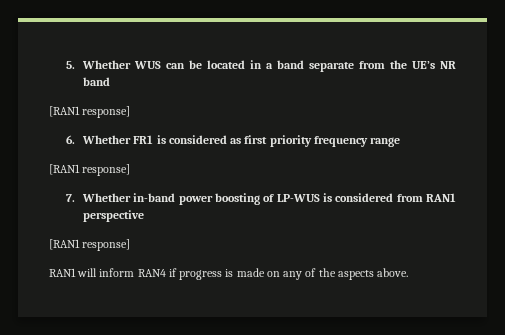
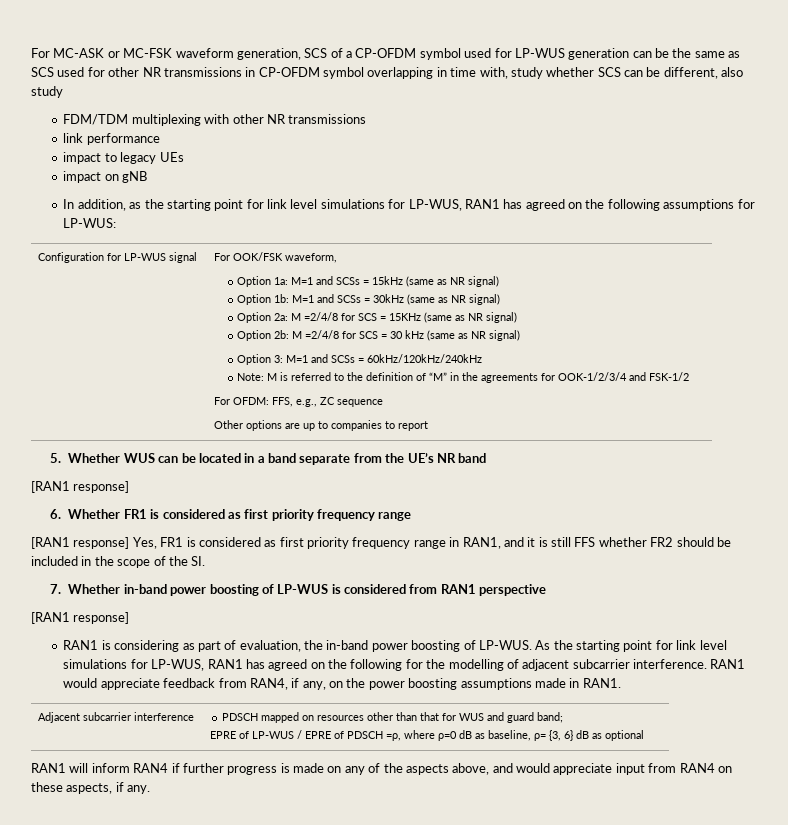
+ For MC-ASK or MC-FSK waveform generation, SCS of a CP-OFDM symbol used for LP-WUS generation can be the same as SCS used for other NR transmissions in CP-OFDM symbol overlapping in time with, study whether SCS can be different, also study
+ FDM/TDM multiplexing with other NR transmissions
+ link performance
+ impact to legacy UEs
+ impact on gNB
+ In addition, as the starting point for link level simulations for LP-WUS, RAN1 has agreed on the following assumptions for LP-WUS:
+ Configuration for LP-WUS signal | For OOK/FSK waveform,
+ Option 1a: M=1 and SCSs = 15kHz (same as NR signal)
+ Option 1b: M=1 and SCSs = 30kHz (same as NR signal)
+ Option 2a: M =2/4/8 for SCS = 15KHz (same as NR signal)
+ Option 2b: M =2/4/8 for SCS = 30 kHz (same as NR signal)
+ Option 3: M=1 and SCSs = 60kHz/120kHz/240kHz
+ Note: M is referred to the definition of “M” in the agreements for OOK-1/2/3/4 and FSK-1/2
+ For OFDM: FFS, e.g., ZC sequence
+ Other options are up to companies to report
  6. Whether FR1 is considered as first priority frequency range
- [RAN1 response]
+ [RAN1 response] Yes, FR1 is considered as first priority frequency range in RAN1, and it is still FFS whether FR2 should be included in the scope of the SI.
+ RAN1 is considering as part of evaluation, the in-band power boosting of LP-WUS. As the starting point for link level simulations for LP-WUS, RAN1 has agreed on the following for the modelling of adjacent subcarrier interference. RAN1 would appreciate feedback from RAN4, if any, on the power boosting assumptions made in RAN1.
+ Adjacent subcarrier interference | PDSCH mapped on resources other than that for WUS and guard band;
+ EPRE of LP-WUS / EPRE of PDSCH =ρ, where ρ=0 dB as baseline, ρ= {3, 6} dB as optional
- RAN1 will inform RAN4 if progress is made on any of the aspects above.
+ RAN1 will inform RAN4 if further progress is made on any of the aspects above, and would appreciate input from RAN4 on these aspects, if any.

